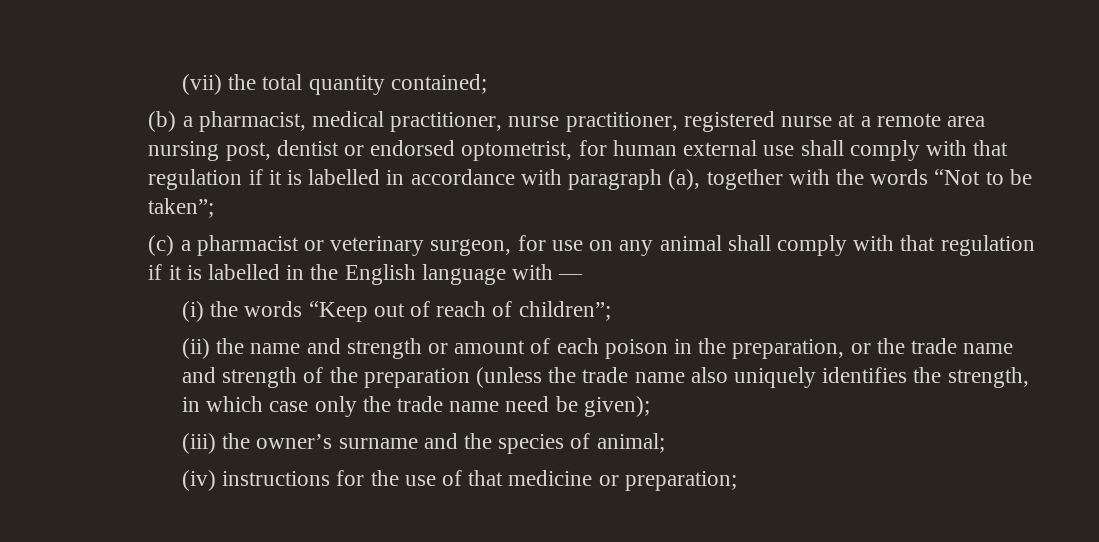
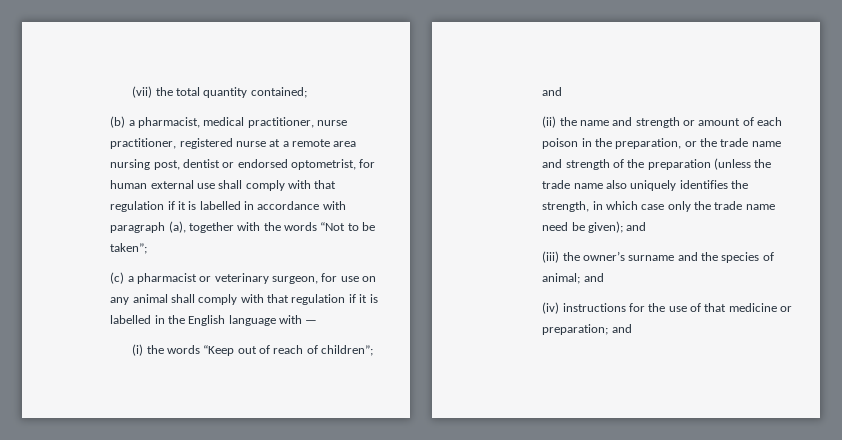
- (i) the words “Keep out of reach of children”;
+ (i) the words “Keep out of reach of children”; and
- (ii) the name and strength or amount of each poison in the preparation, or the trade name and strength of the preparation (unless the trade name also uniquely identifies the strength, in which case only the trade name need be given);
+ (ii) the name and strength or amount of each poison in the preparation, or the trade name and strength of the preparation (unless the trade name also uniquely identifies the strength, in which case only the trade name need be given); and
- (iii) the owner’s surname and the species of animal;
+ (iii) the owner’s surname and the species of animal; and
- (iv) instructions for the use of that medicine or preparation;
+ (iv) instructions for the use of that medicine or preparation; and

